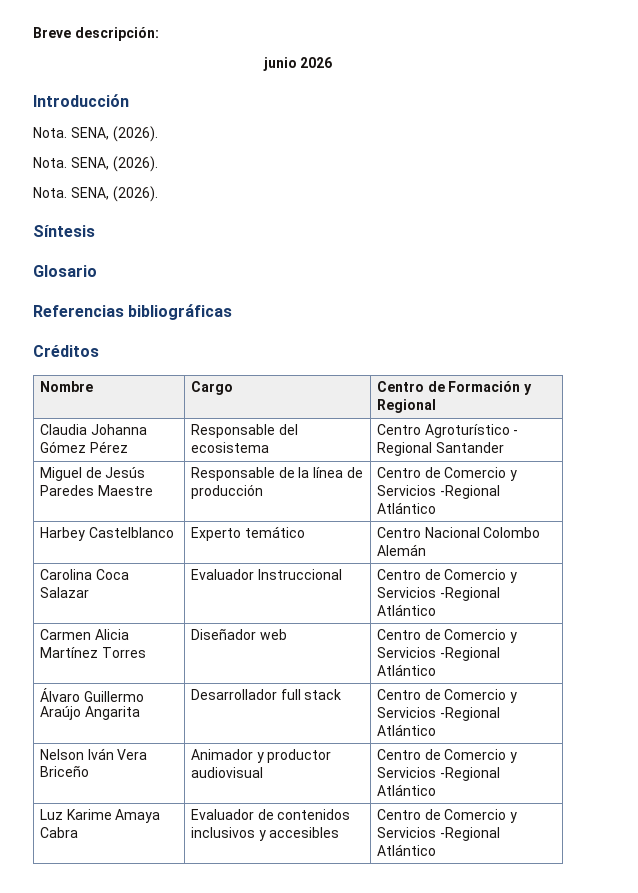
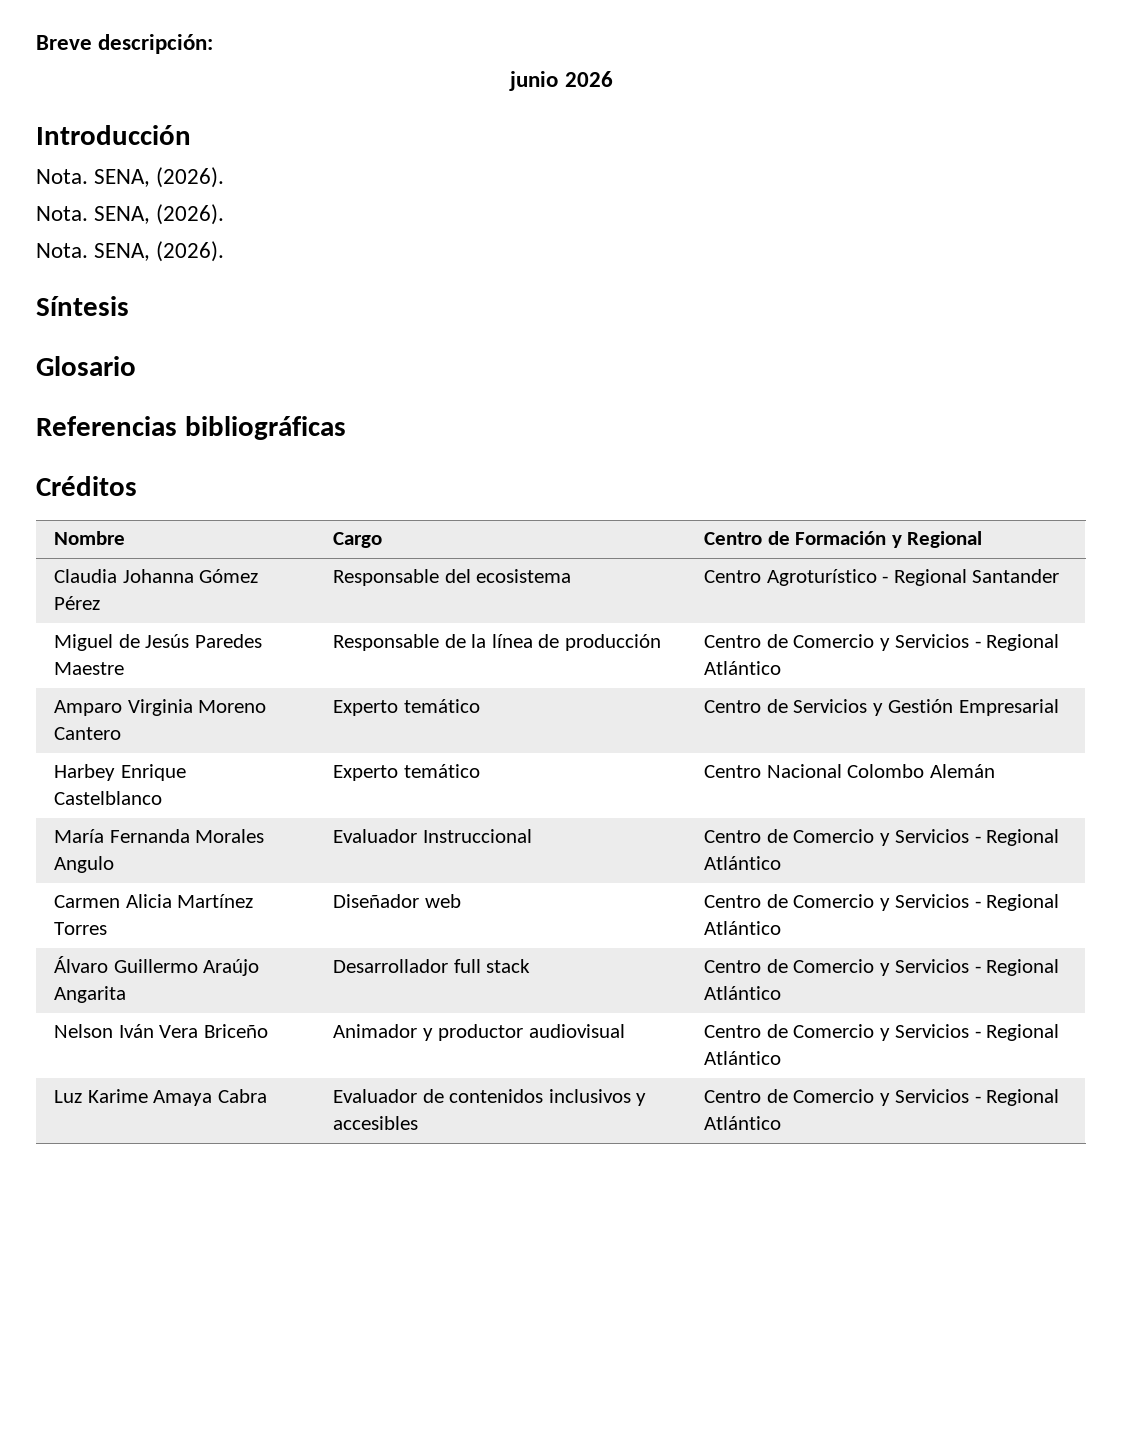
- Miguel de Jesús Paredes Maestre | Responsable de la línea de producción | Centro de Comercio y Servicios -Regional Atlántico
+ Miguel de Jesús Paredes Maestre | Responsable de la línea de producción | Centro de Comercio y Servicios - Regional Atlántico
+ Amparo Virginia Moreno Cantero | Experto temático | Centro de Servicios y Gestión Empresarial
- Harbey Castelblanco | Experto temático | Centro Nacional Colombo Alemán
+ Harbey Enrique Castelblanco | Experto temático | Centro Nacional Colombo Alemán
- Carolina Coca Salazar | Evaluador Instruccional | Centro de Comercio y Servicios -Regional Atlántico
+ María Fernanda Morales Angulo | Evaluador Instruccional | Centro de Comercio y Servicios - Regional Atlántico
- Carmen Alicia Martínez Torres | Diseñador web | Centro de Comercio y Servicios -Regional Atlántico
+ Carmen Alicia Martínez Torres | Diseñador web | Centro de Comercio y Servicios - Regional Atlántico
- Álvaro Guillermo Araújo Angarita | Desarrollador full stack | Centro de Comercio y Servicios -Regional Atlántico
+ Álvaro Guillermo Araújo Angarita | Desarrollador full stack | Centro de Comercio y Servicios - Regional Atlántico
- Nelson Iván Vera Briceño | Animador y productor audiovisual | Centro de Comercio y Servicios -Regional Atlántico
+ Nelson Iván Vera Briceño | Animador y productor audiovisual | Centro de Comercio y Servicios - Regional Atlántico
- Luz Karime Amaya Cabra | Evaluador de contenidos inclusivos y accesibles | Centro de Comercio y Servicios -Regional Atlántico
+ Luz Karime Amaya Cabra | Evaluador de contenidos inclusivos y accesibles | Centro de Comercio y Servicios - Regional Atlántico

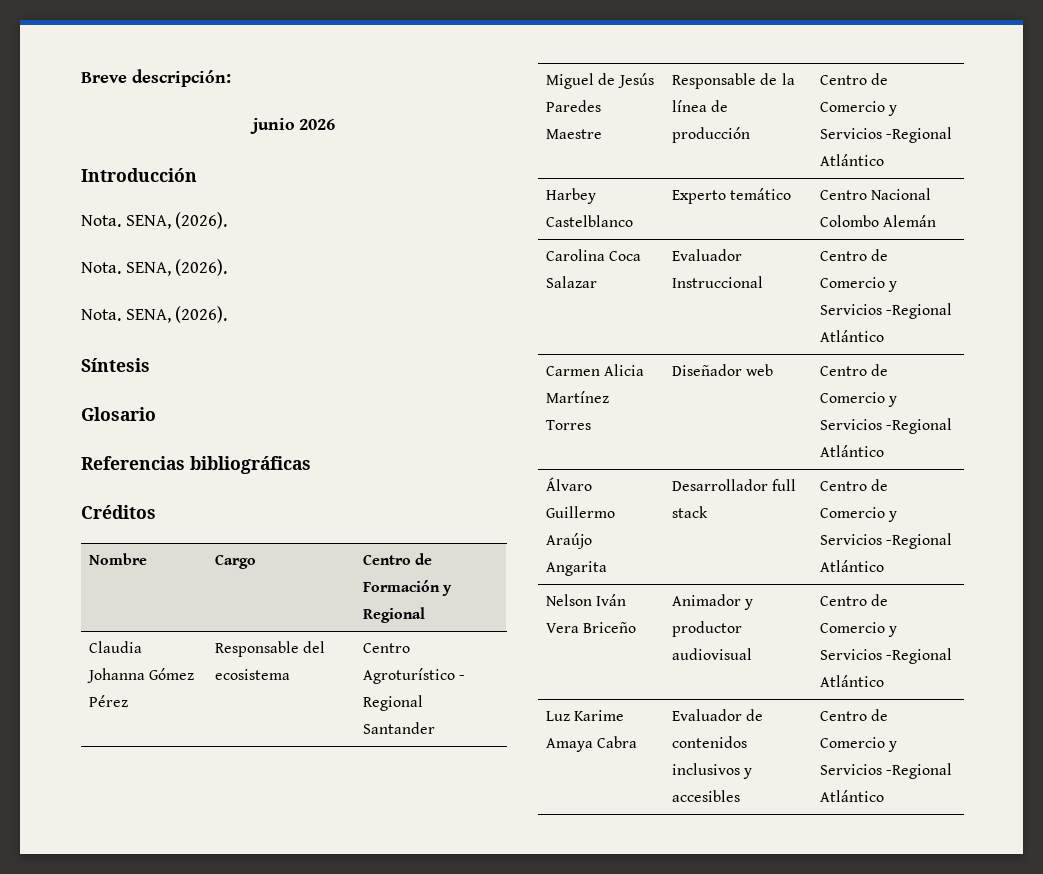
- Miguel de Jesús Paredes Maestre | Responsable de la línea de producción | Centro de Comercio y Servicios - Regional Atlántico
- Amparo Virginia Moreno Cantero | Experto temático | Centro de Servicios y Gestión Empresarial
+ Miguel de Jesús Paredes Maestre | Responsable de la línea de producción | Centro de Comercio y Servicios -Regional Atlántico
- Harbey Enrique Castelblanco | Experto temático | Centro Nacional Colombo Alemán
+ Harbey Castelblanco | Experto temático | Centro Nacional Colombo Alemán
- María Fernanda Morales Angulo | Evaluador Instruccional | Centro de Comercio y Servicios - Regional Atlántico
+ Carolina Coca Salazar | Evaluador Instruccional | Centro de Comercio y Servicios -Regional Atlántico
- Carmen Alicia Martínez Torres | Diseñador web | Centro de Comercio y Servicios - Regional Atlántico
+ Carmen Alicia Martínez Torres | Diseñador web | Centro de Comercio y Servicios -Regional Atlántico
- Álvaro Guillermo Araújo Angarita | Desarrollador full stack | Centro de Comercio y Servicios - Regional Atlántico
+ Álvaro Guillermo Araújo Angarita | Desarrollador full stack | Centro de Comercio y Servicios -Regional Atlántico
- Nelson Iván Vera Briceño | Animador y productor audiovisual | Centro de Comercio y Servicios - Regional Atlántico
+ Nelson Iván Vera Briceño | Animador y productor audiovisual | Centro de Comercio y Servicios -Regional Atlántico
- Luz Karime Amaya Cabra | Evaluador de contenidos inclusivos y accesibles | Centro de Comercio y Servicios - Regional Atlántico
+ Luz Karime Amaya Cabra | Evaluador de contenidos inclusivos y accesibles | Centro de Comercio y Servicios -Regional Atlántico

